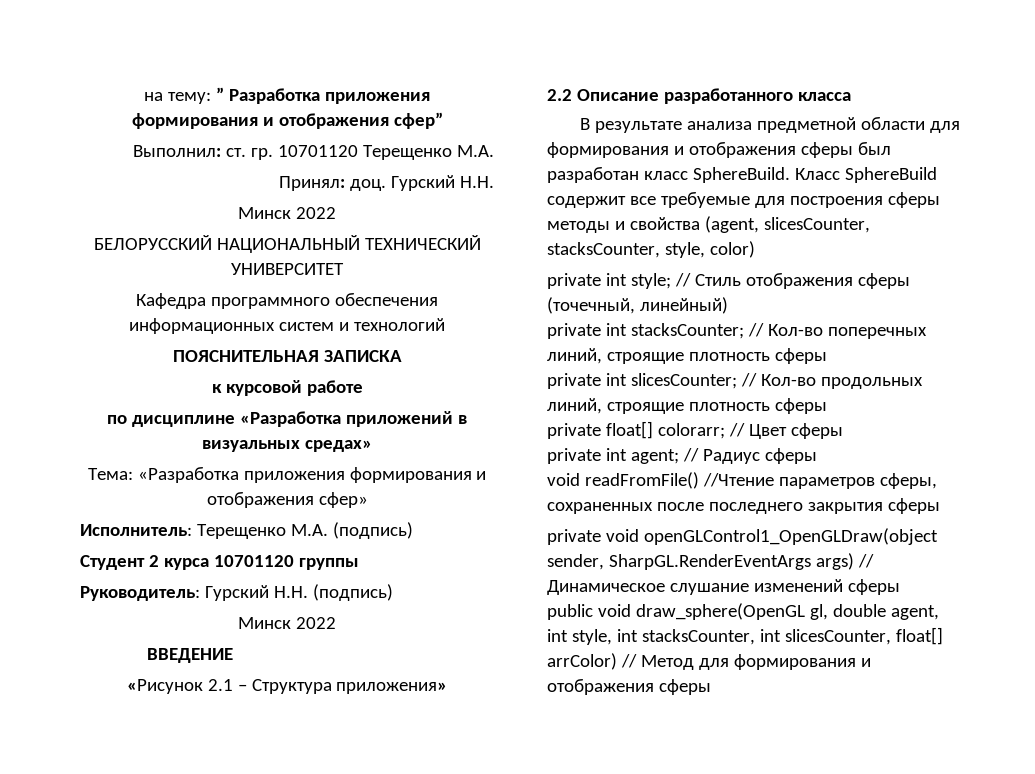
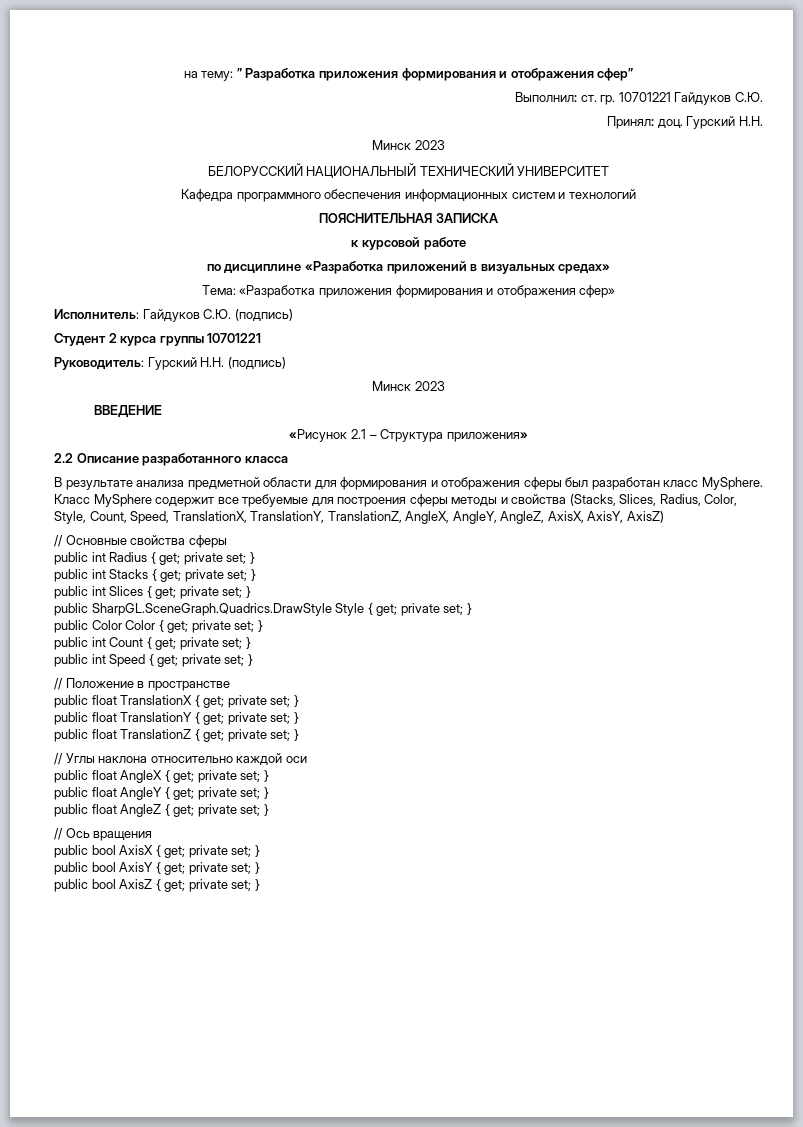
- 10701120 Терещенко М.А.
+ 10701221 Гайдуков С.Ю.
  Принял: доц. Гурский Н.Н.
- Минск 2022
+ Минск 2023
- Исполнитель: Терещенко М.А. (подпись)
+ Исполнитель: Гайдуков С.Ю. (подпись)
- Студент 2 курса 10701120 группы
+ Студент 2 курса группы 10701221
  Руководитель: Гурский Н.Н. (подпись)
- Минск 2022
+ Минск 2023
- В результате анализа предметной области для формирования и отображения сферы был разработан класс SphereBuild. Класс SphereBuild содержит все требуемые для построения сферы методы и свойства (agent, slicesCounter, stacksCounter, style, color)
- private int style; // Стиль отображения сферы (точечный, линейный)
- private int stacksCounter; // Кол-во поперечных линий, строящие плотность сферы
- private int slicesCounter; // Кол-во продольных линий, строящие плотность сферы
- private float[] colorarr; // Цвет сферы
- private int agent; // Радиус сферы
- void readFromFile() //Чтение параметров сферы, сохраненных после последнего закрытия сферы
- private void openGLControl1_OpenGLDraw(object sender, SharpGL.RenderEventArgs args) // Динамическое слушание изменений сферы
- public void draw_sphere(OpenGL gl, double agent, int style, int stacksCounter, int slicesCounter, float[] arrColor) // Метод для формирования и отображения сферы
+ В результате анализа предметной области для формирования и отображения сферы был разработан класс MySphere. Класс MySphere содержит все требуемые для построения сферы методы и свойства (Stacks, Slices, Radius, Color, Style, Count, Speed, TranslationX, TranslationY, TranslationZ, AngleX, AngleY, AngleZ, AxisX, AxisY, AxisZ)
+ // Основные свойства сферы
+ public int Radius { get; private set; }
+ public int Stacks { get; private set; }
+ public int Slices { get; private set; }
+ public SharpGL.SceneGraph.Quadrics.DrawStyle Style { get; private set; }
+ public Color Color { get; private set; }
+ public int Count { get; private set; }
+ public int Speed { get; private set; }
+ // Положение в пространстве
+ public float TranslationX { get; private set; }
+ public float TranslationY { get; private set; }
+ public float TranslationZ { get; private set; }
+ // Углы наклона относительно каждой оси
+ public float AngleX { get; private set; }
+ public float AngleY { get; private set; }
+ public float AngleZ { get; private set; }
+ // Ось вращения
+ public bool AxisX { get; private set; }
+ public bool AxisY { get; private set; }
+ public bool AxisZ { get; private set; }

